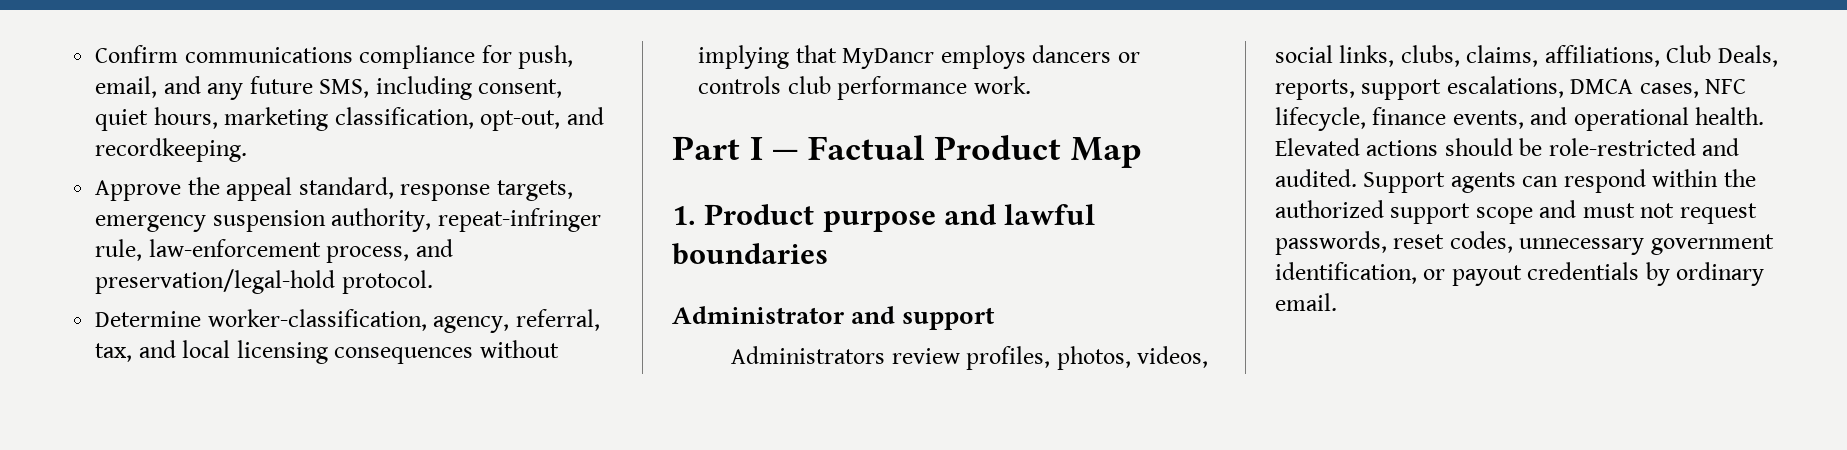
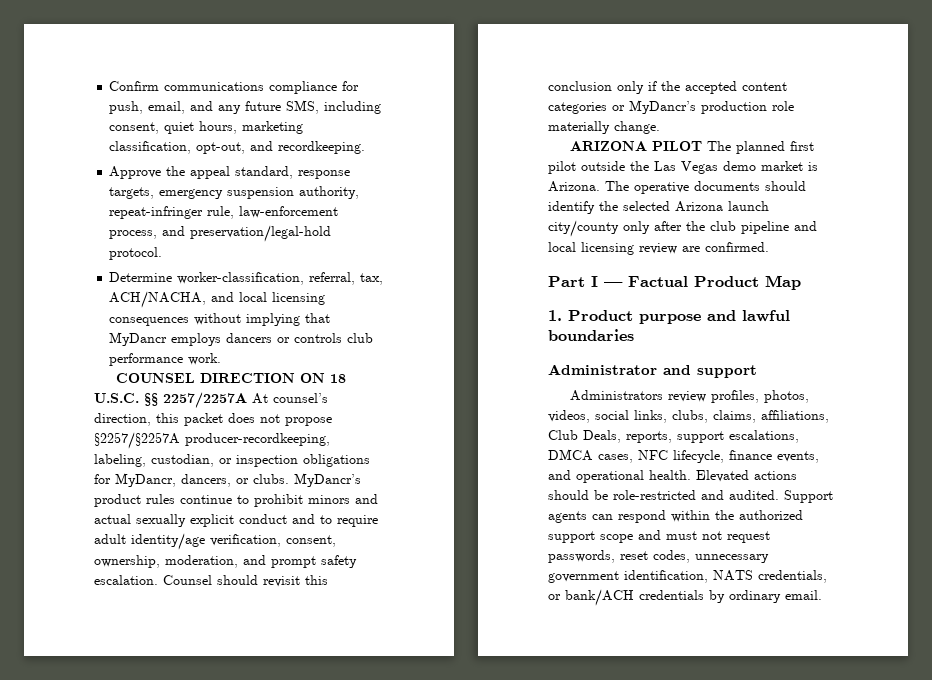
- Determine worker-classification, agency, referral, tax, and local licensing consequences without implying that MyDancr employs dancers or controls club performance work.
+ Determine worker-classification, referral, tax, ACH/NACHA, and local licensing consequences without implying that MyDancr employs dancers or controls club performance work.
+ COUNSEL DIRECTION ON 18 U.S.C. §§ 2257/2257A At counsel’s direction, this packet does not propose §2257/§2257A producer-recordkeeping, labeling, custodian, or inspection obligations for MyDancr, dancers, or clubs. MyDancr’s product rules continue to prohibit minors and actual sexually explicit conduct and to require adult identity/age verification, consent, ownership, moderation, and prompt safety escalation. Counsel should revisit this conclusion only if the accepted content categories or MyDancr’s production role materially change.
+ ARIZONA PILOT The planned first pilot outside the Las Vegas demo market is Arizona. The operative documents should identify the selected Arizona launch city/county only after the club pipeline and local licensing review are confirmed.
- Support agents can respond within the authorized support scope and must not request passwords, reset codes, unnecessary government identification, or payout credentials by ordinary email.
+ Support agents can respond within the authorized support scope and must not request passwords, reset codes, unnecessary government identification, NATS credentials, or bank/ACH credentials by ordinary email.

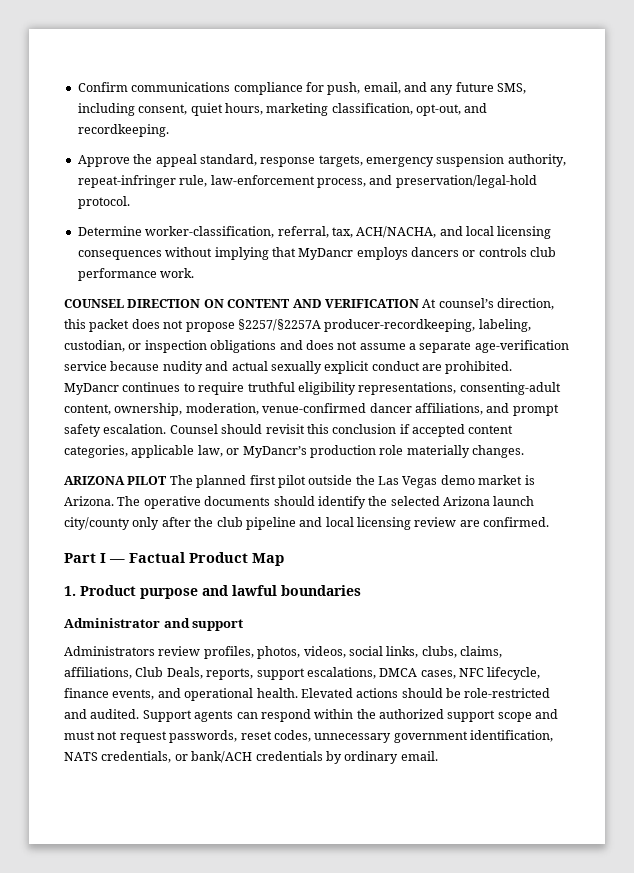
- COUNSEL DIRECTION ON 18 U.S.C. §§ 2257/2257A At counsel’s direction, this packet does not propose §2257/§2257A producer-recordkeeping, labeling, custodian, or inspection obligations for MyDancr, dancers, or clubs. MyDancr’s product rules continue to prohibit minors and actual sexually explicit conduct and to require adult identity/age verification, consent, ownership, moderation, and prompt safety escalation.
+ COUNSEL DIRECTION ON CONTENT AND VERIFICATION At counsel’s direction, this packet does not propose §2257/§2257A producer-recordkeeping, labeling, custodian, or inspection obligations and does not assume a separate age-verification service because nudity and actual sexually explicit conduct are prohibited. MyDancr continues to require truthful eligibility representations, consenting-adult content, ownership, moderation, venue-confirmed dancer affiliations, and prompt safety escalation.
- Counsel should revisit this conclusion only if the accepted content categories or MyDancr’s production role materially change.
+ Counsel should revisit this conclusion if accepted content categories, applicable law, or MyDancr’s production role materially changes.

